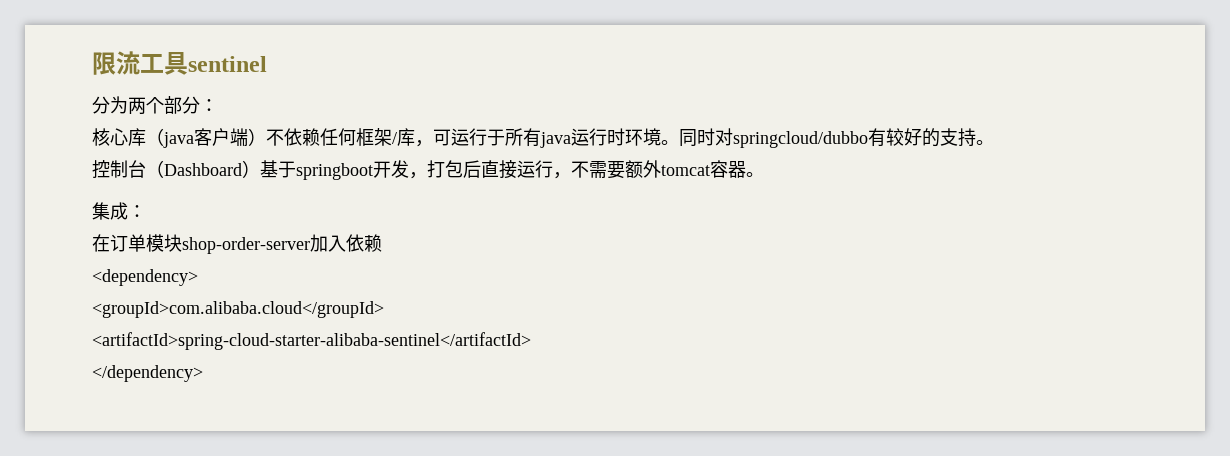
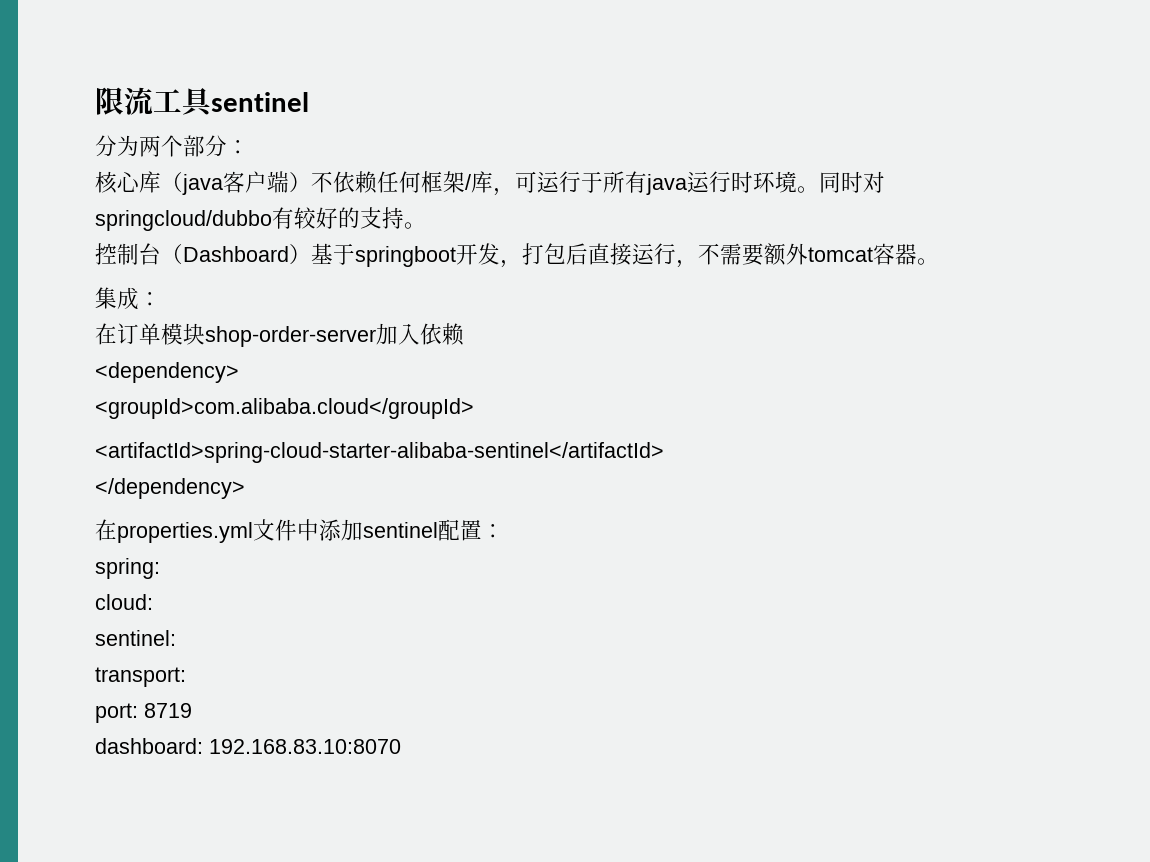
+ 在properties.yml文件中添加sentinel配置：
+ spring:
+ cloud:
+ sentinel:
+ transport:
+ port: 8719
+ dashboard: 192.168.83.10:8070

